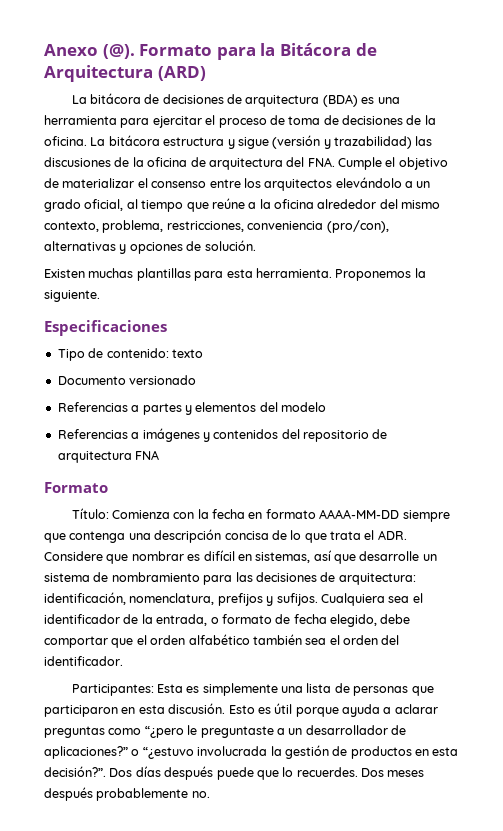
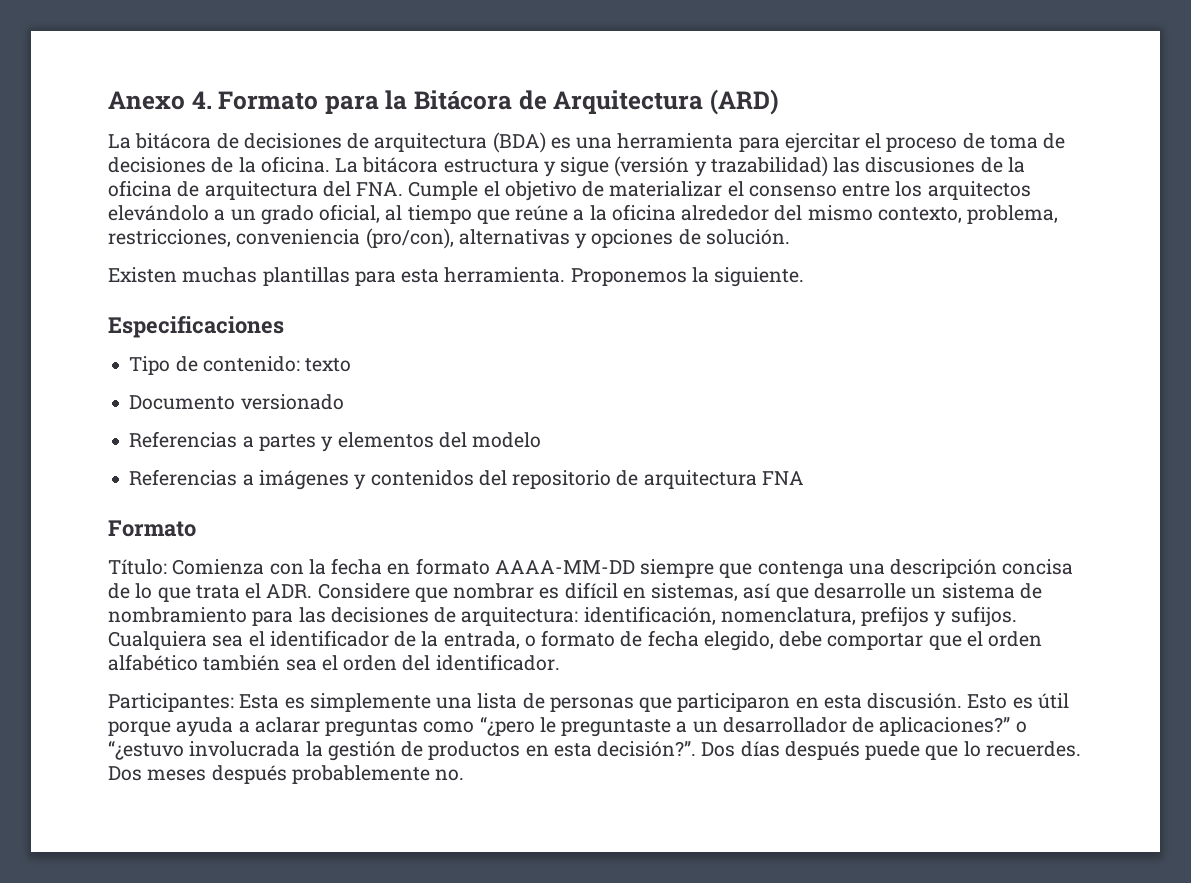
- Anexo (@). Formato para la Bitácora de Arquitectura (ARD)
+ Anexo 4. Formato para la Bitácora de Arquitectura (ARD)

